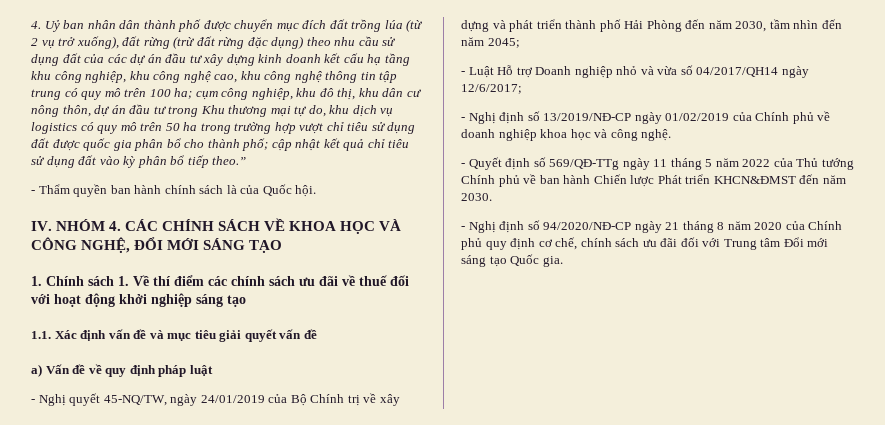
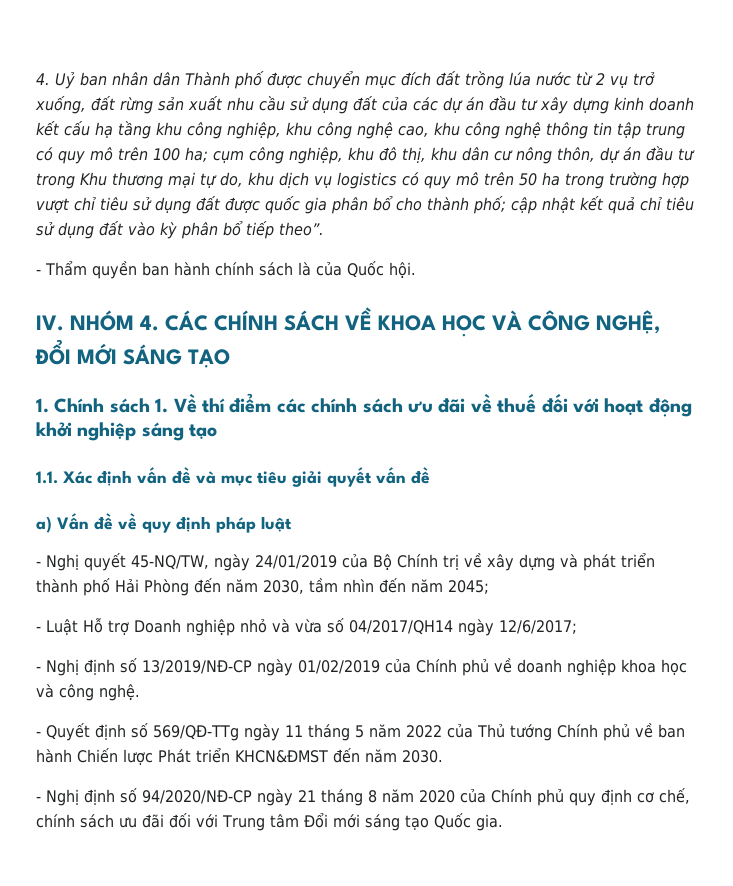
- 4. Uỷ ban nhân dân thành phố được chuyển mục đích đất trồng lúa (từ 2 vụ trở xuống), đất rừng (trừ đất rừng đặc dụng) theo nhu cầu sử dụng đất của các dự án đầu tư xây dựng kinh doanh kết cấu hạ tầng khu công nghiệp, khu công nghệ cao, khu công nghệ thông tin tập trung có quy mô trên 100 ha;
+ 4. Uỷ ban nhân dân Thành phố được chuyển mục đích đất trồng lúa nước từ 2 vụ trở xuống, đất rừng sản xuất nhu cầu sử dụng đất của các dự án đầu tư xây dựng kinh doanh kết cấu hạ tầng khu công nghiệp, khu công nghệ cao, khu công nghệ thông tin tập trung có quy mô trên 100 ha;
- cập nhật kết quả chỉ tiêu sử dụng đất vào kỳ phân bổ tiếp theo.”
+ cập nhật kết quả chỉ tiêu sử dụng đất vào kỳ phân bổ tiếp theo”.

